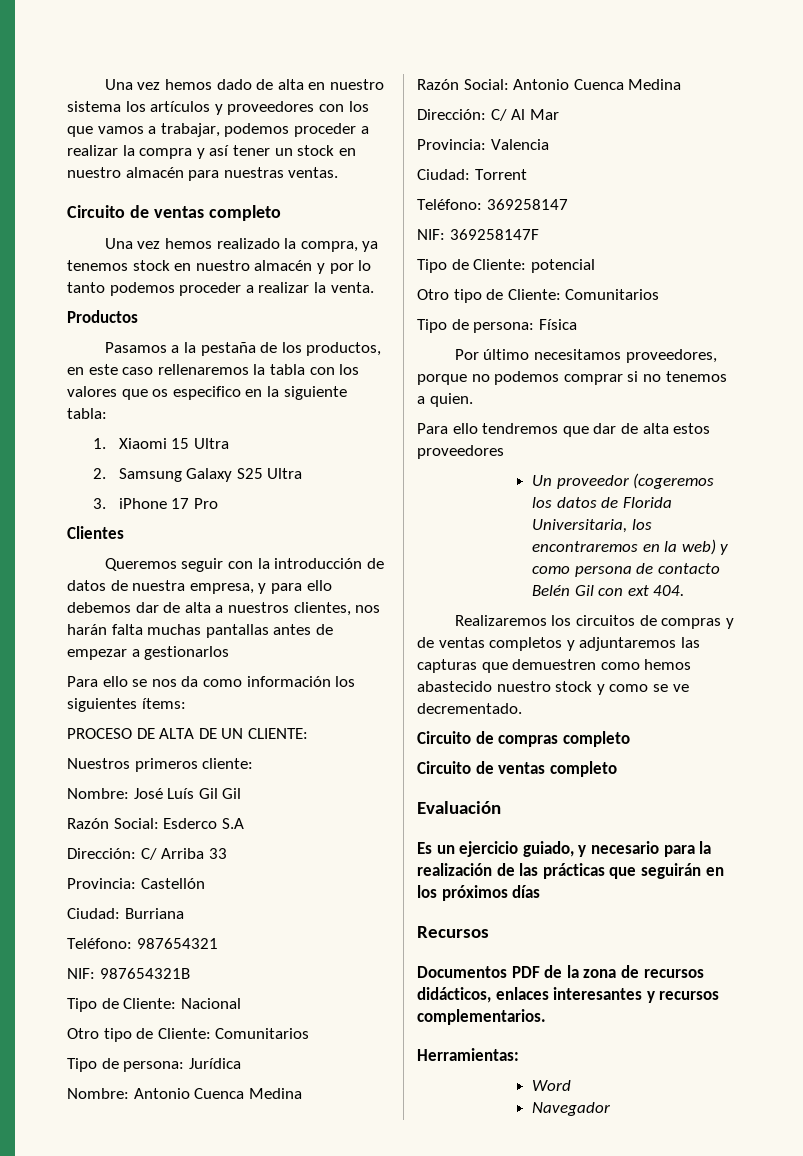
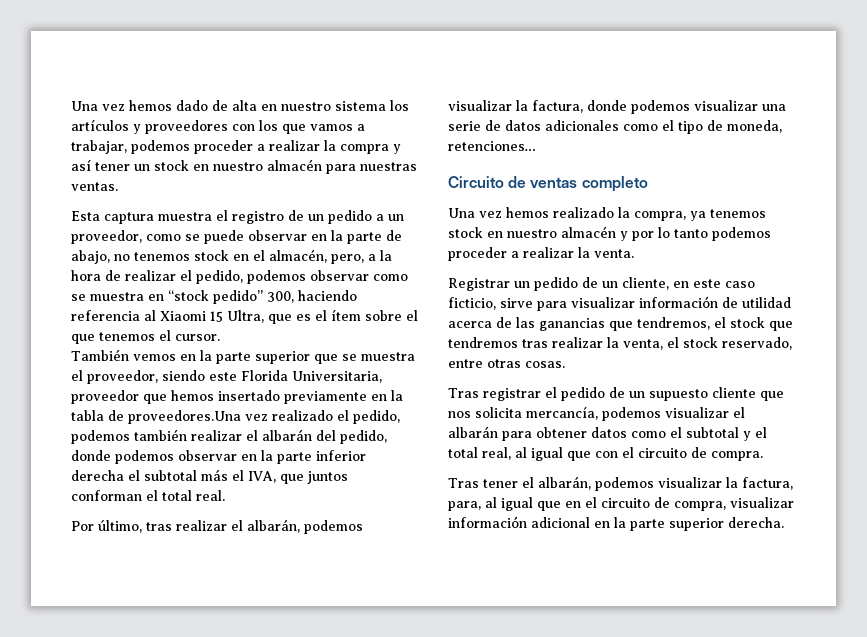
+ Esta captura muestra el registro de un pedido a un proveedor, como se puede observar en la parte de abajo, no tenemos stock en el almacén, pero, a la hora de realizar el pedido, podemos observar como se muestra en “stock pedido” 300, haciendo referencia al Xiaomi 15 Ultra, que es el ítem sobre el que tenemos el cursor.
+ También vemos en la parte superior que se muestra el proveedor, siendo este Florida Universitaria, proveedor que hemos insertado previamente en la tabla de proveedores.Una vez realizado el pedido, podemos también realizar el albarán del pedido, donde podemos observar en la parte inferior derecha el subtotal más el IVA, que juntos conforman el total real.
+ Por último, tras realizar el albarán, podemos visualizar la factura, donde podemos visualizar una serie de datos adicionales como el tipo de moneda, retenciones…
- Productos
- Pasamos a la pestaña de los productos, en este caso rellenaremos la tabla con los valores que os especifico en la siguiente tabla:
- 1. Xiaomi 15 Ultra
- 2. Samsung Galaxy S25 Ultra
- 3. iPhone 17 Pro
- Clientes
- Queremos seguir con la introducción de datos de nuestra empresa, y para ello debemos dar de alta a nuestros clientes, nos harán falta muchas pantallas antes de empezar a gestionarlos
- Para ello se nos da como información los siguientes ítems:
- PROCESO DE ALTA DE UN CLIENTE:
- Nuestros primeros cliente:
- Nombre: José Luís Gil Gil
- Razón Social: Esderco S.A
- Dirección: C/ Arriba 33
- Provincia: Castellón
- Ciudad: Burriana
- Teléfono: 987654321
- NIF: 987654321B
- Tipo de Cliente: Nacional
- Otro tipo de Cliente: Comunitarios
- Tipo de persona: Jurídica
- Nombre: Antonio Cuenca Medina
- Razón Social: Antonio Cuenca Medina
- Dirección: C/ Al Mar
- Provincia: Valencia
- Ciudad: Torrent
- Teléfono: 369258147
- NIF: 369258147F
- Tipo de Cliente: potencial
- Otro tipo de Cliente: Comunitarios
- Tipo de persona: Física
- Por último necesitamos proveedores, porque no podemos comprar si no tenemos a quien.
- Para ello tendremos que dar de alta estos proveedores
- Un proveedor (cogeremos los datos de Florida Universitaria, los encontraremos en la web) y como persona de contacto Belén Gil con ext 404.
- Realizaremos los circuitos de compras y de ventas completos y adjuntaremos las capturas que demuestren como hemos abastecido nuestro stock y como se ve decrementado.
- Circuito de compras completo
- Circuito de ventas completo
- Evaluación
- Es un ejercicio guiado, y necesario para la realización de las prácticas que seguirán en los próximos días
- Recursos
- Documentos PDF de la zona de recursos didácticos, enlaces interesantes y recursos complementarios.
- Herramientas:
- Word
- Navegador
+ Registrar un pedido de un cliente, en este caso ficticio, sirve para visualizar información de utilidad acerca de las ganancias que tendremos, el stock que tendremos tras realizar la venta, el stock reservado, entre otras cosas.
+ Tras registrar el pedido de un supuesto cliente que nos solicita mercancía, podemos visualizar el albarán para obtener datos como el subtotal y el total real, al igual que con el circuito de compra.
+ Tras tener el albarán, podemos visualizar la factura, para, al igual que en el circuito de compra, visualizar información adicional en la parte superior derecha.

